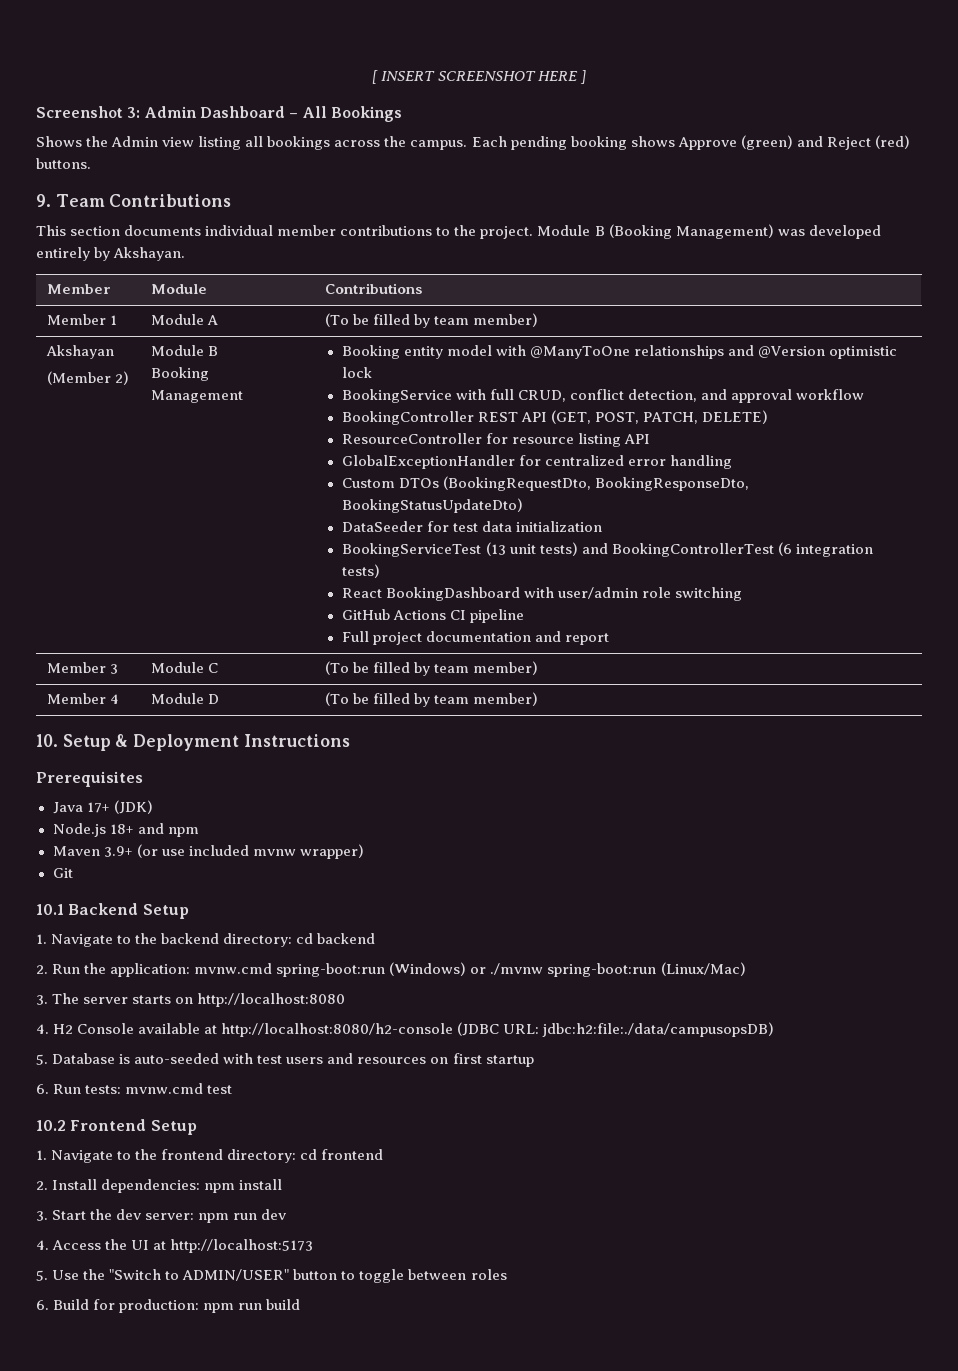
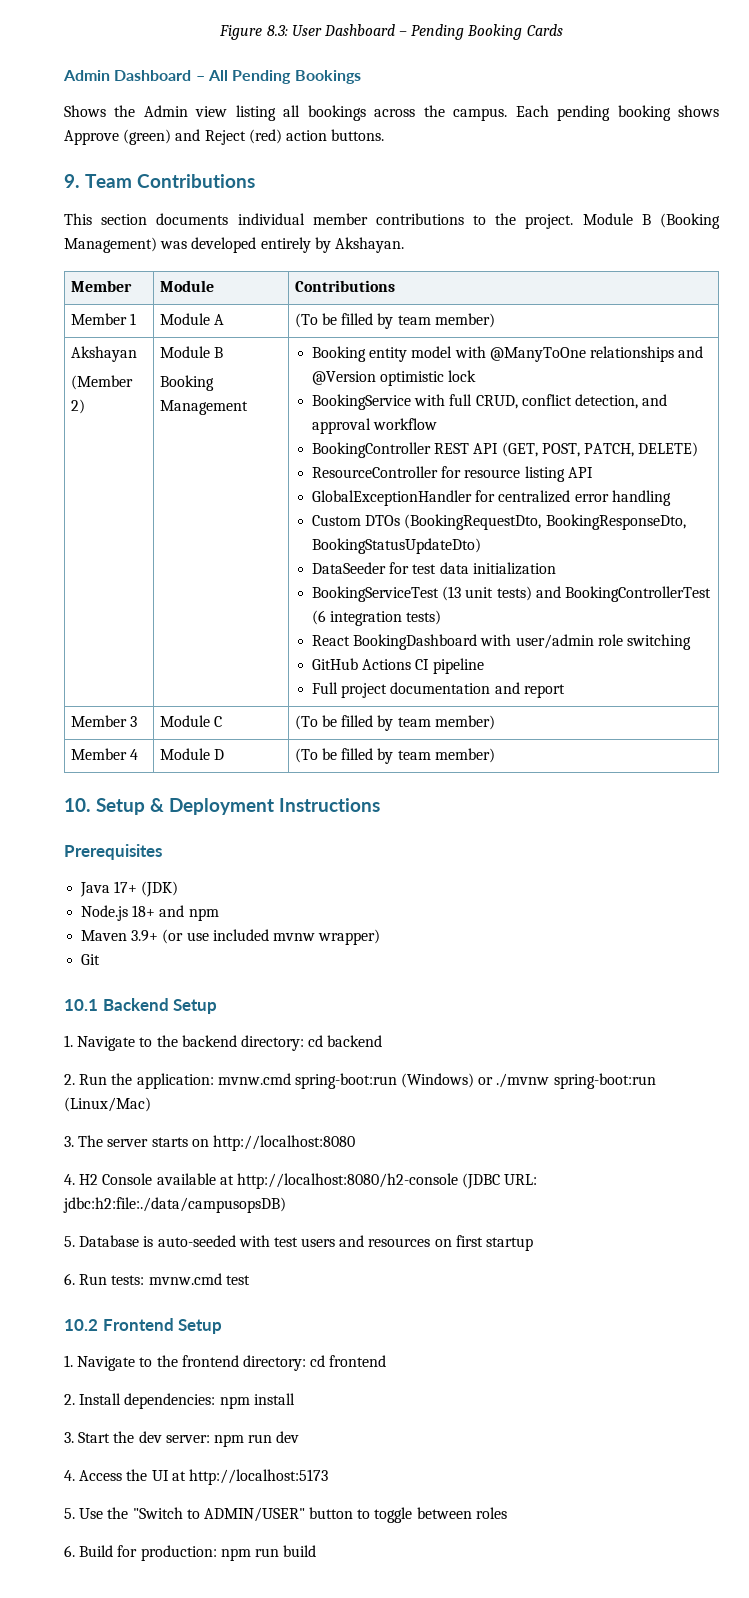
- [ INSERT SCREENSHOT HERE ]
- Screenshot 3: Admin Dashboard – All Bookings
+ Figure 8.3: User Dashboard – Pending Booking Cards
+ Admin Dashboard – All Pending Bookings
- Each pending booking shows Approve (green) and Reject (red) buttons.
+ Each pending booking shows Approve (green) and Reject (red) action buttons.

